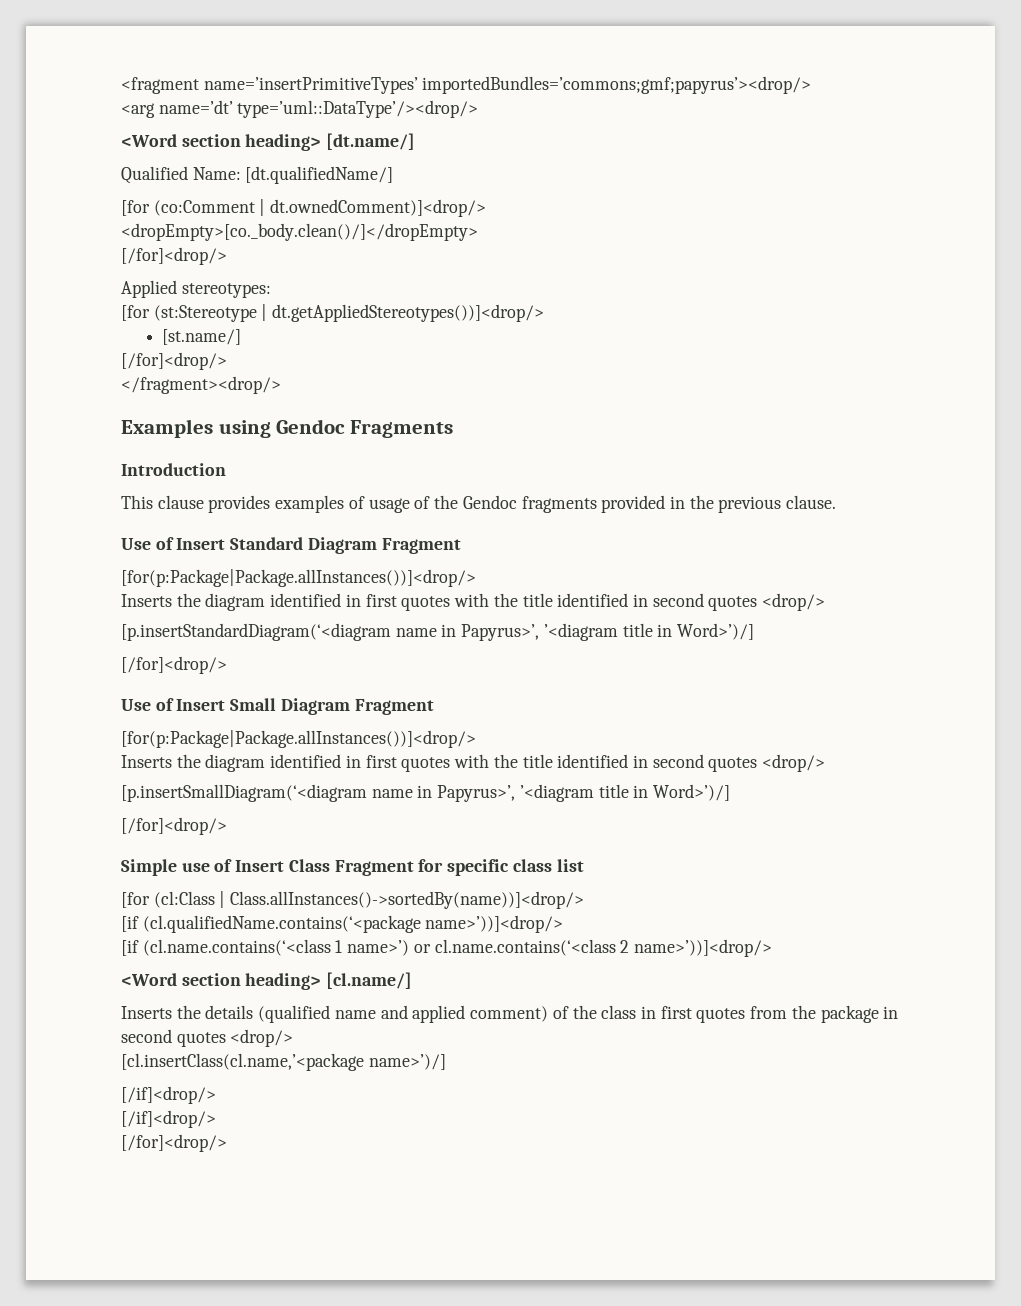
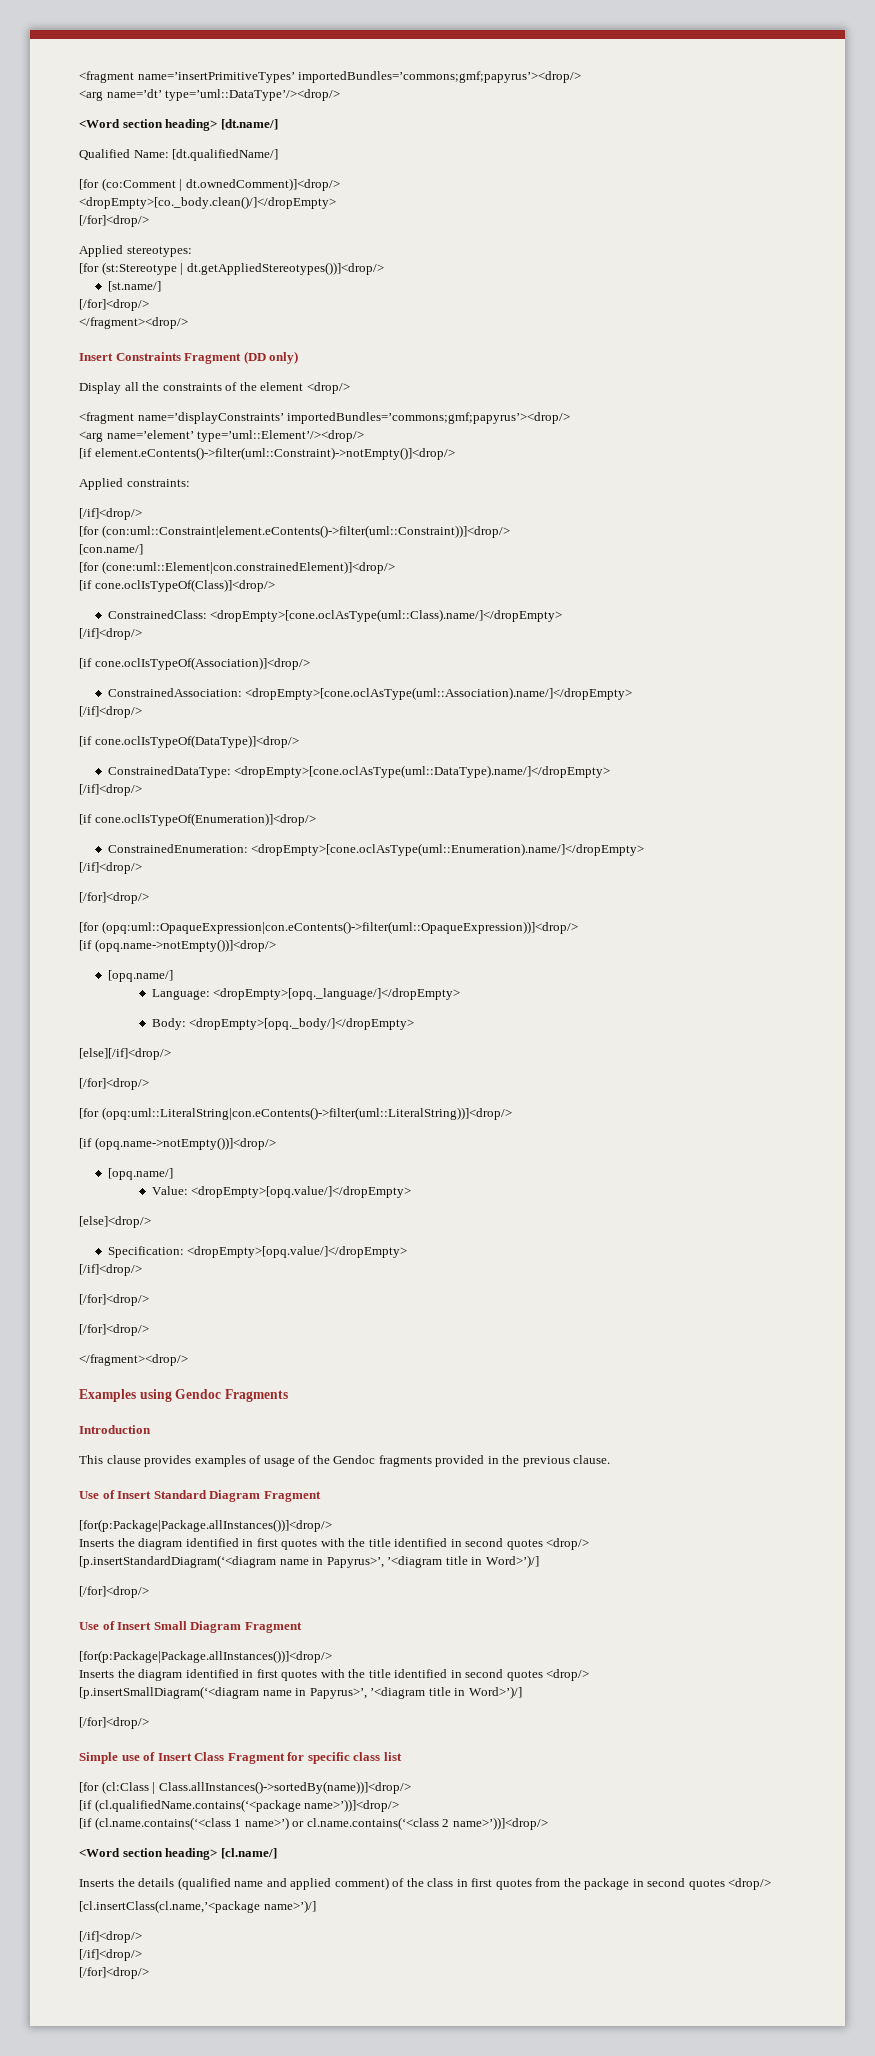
+ Insert Constraints Fragment (DD only)
+ Display all the constraints of the element <drop/>
+ <fragment name=’displayConstraints’ importedBundles=’commons;gmf;papyrus’><drop/>
+ <arg name=’element’ type=’uml::Element’/><drop/>
+ [if element.eContents()->filter(uml::Constraint)->notEmpty()]<drop/>
+ Applied constraints:
+ [/if]<drop/>
+ [for (con:uml::Constraint|element.eContents()->filter(uml::Constraint))]<drop/>
+ [con.name/]
+ [for (cone:uml::Element|con.constrainedElement)]<drop/>
+ [if cone.oclIsTypeOf(Class)]<drop/>
+ ConstrainedClass: <dropEmpty>[cone.oclAsType(uml::Class).name/]</dropEmpty>
+ [/if]<drop/>
+ [if cone.oclIsTypeOf(Association)]<drop/>
+ ConstrainedAssociation: <dropEmpty>[cone.oclAsType(uml::Association).name/]</dropEmpty>
+ [/if]<drop/>
+ [if cone.oclIsTypeOf(DataType)]<drop/>
+ ConstrainedDataType: <dropEmpty>[cone.oclAsType(uml::DataType).name/]</dropEmpty>
+ [/if]<drop/>
+ [if cone.oclIsTypeOf(Enumeration)]<drop/>
+ ConstrainedEnumeration: <dropEmpty>[cone.oclAsType(uml::Enumeration).name/]</dropEmpty>
+ [/if]<drop/>
+ [/for]<drop/>
+ [for (opq:uml::OpaqueExpression|con.eContents()->filter(uml::OpaqueExpression))]<drop/>
+ [if (opq.name->notEmpty())]<drop/>
+ [opq.name/]
+ Language: <dropEmpty>[opq._language/]</dropEmpty>
+ Body: <dropEmpty>[opq._body/]</dropEmpty>
+ [else][/if]<drop/>
+ [/for]<drop/>
+ [for (opq:uml::LiteralString|con.eContents()->filter(uml::LiteralString))]<drop/>
+ [if (opq.name->notEmpty())]<drop/>
+ [opq.name/]
+ Value: <dropEmpty>[opq.value/]</dropEmpty>
+ [else]<drop/>
+ Specification: <dropEmpty>[opq.value/]</dropEmpty>
+ [/if]<drop/>
+ [/for]<drop/>
+ [/for]<drop/>
+ </fragment><drop/>

